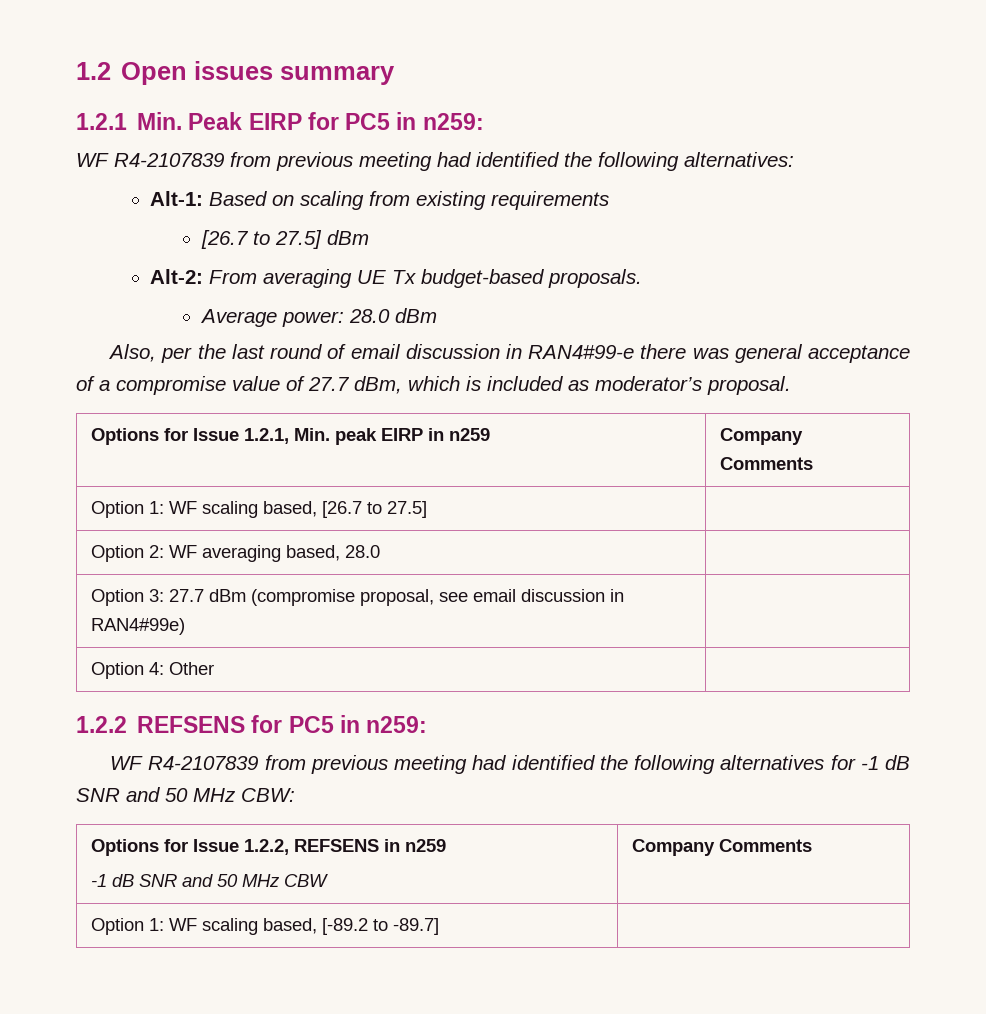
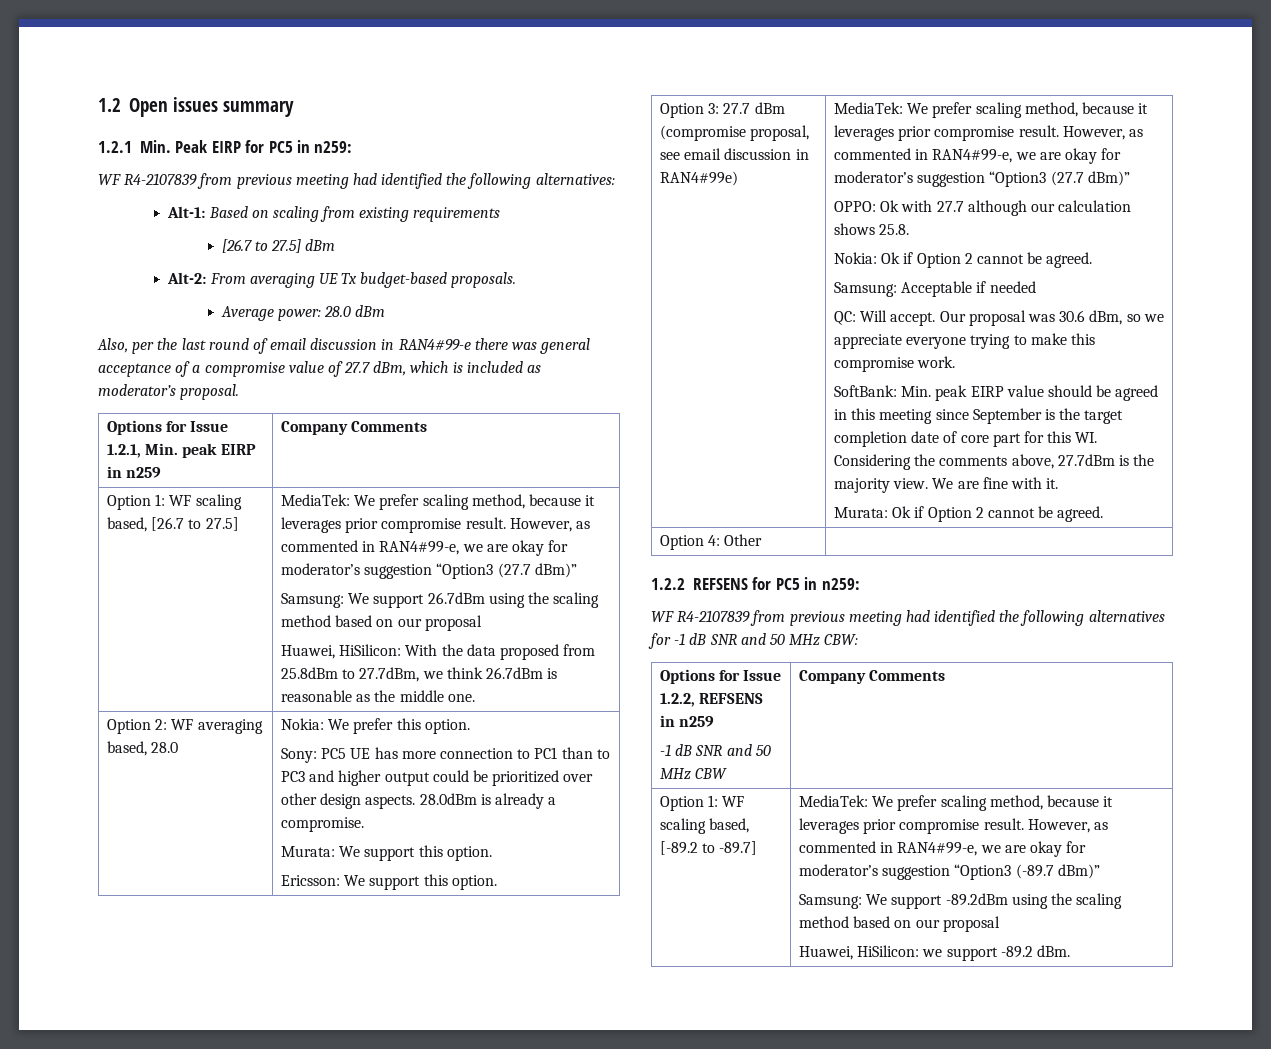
- Option 1: WF scaling based, [26.7 to 27.5]
+ Option 1: WF scaling based, [26.7 to 27.5] | MediaTek: We prefer scaling method, because it leverages prior compromise result. However, as commented in RAN4#99-e, we are okay for moderator’s suggestion “Option3 (27.7 dBm)”
+ Samsung: We support 26.7dBm using the scaling method based on our proposal
+ Huawei, HiSilicon: With the data proposed from 25.8dBm to 27.7dBm, we think 26.7dBm is reasonable as the middle one.
+ Nokia: We prefer this option.
+ Sony: PC5 UE has more connection to PC1 than to PC3 and higher output could be prioritized over other design aspects. 28.0dBm is already a compromise.
+ Murata: We support this option.
+ Ericsson: We support this option.
- Option 3: 27.7 dBm (compromise proposal, see email discussion in RAN4#99e)
+ Option 3: 27.7 dBm (compromise proposal, see email discussion in RAN4#99e) | MediaTek: We prefer scaling method, because it leverages prior compromise result. However, as commented in RAN4#99-e, we are okay for moderator’s suggestion “Option3 (27.7 dBm)”
+ OPPO: Ok with 27.7 although our calculation shows 25.8.
+ Nokia: Ok if Option 2 cannot be agreed.
+ Samsung: Acceptable if needed
+ QC: Will accept. Our proposal was 30.6 dBm, so we appreciate everyone trying to make this compromise work.
+ SoftBank: Min. peak EIRP value should be agreed in this meeting since September is the target completion date of core part for this WI. Considering the comments above, 27.7dBm is the majority view. We are fine with it.
+ Murata: Ok if Option 2 cannot be agreed.
+ MediaTek: We prefer scaling method, because it leverages prior compromise result. However, as commented in RAN4#99-e, we are okay for moderator’s suggestion “Option3 (-89.7 dBm)”
+ Samsung: We support -89.2dBm using the scaling method based on our proposal
+ Huawei, HiSilicon: we support -89.2 dBm.

